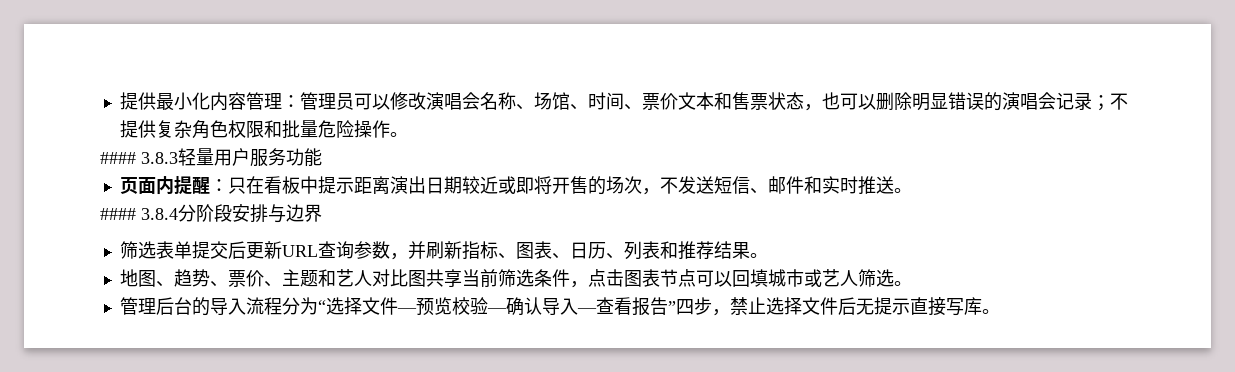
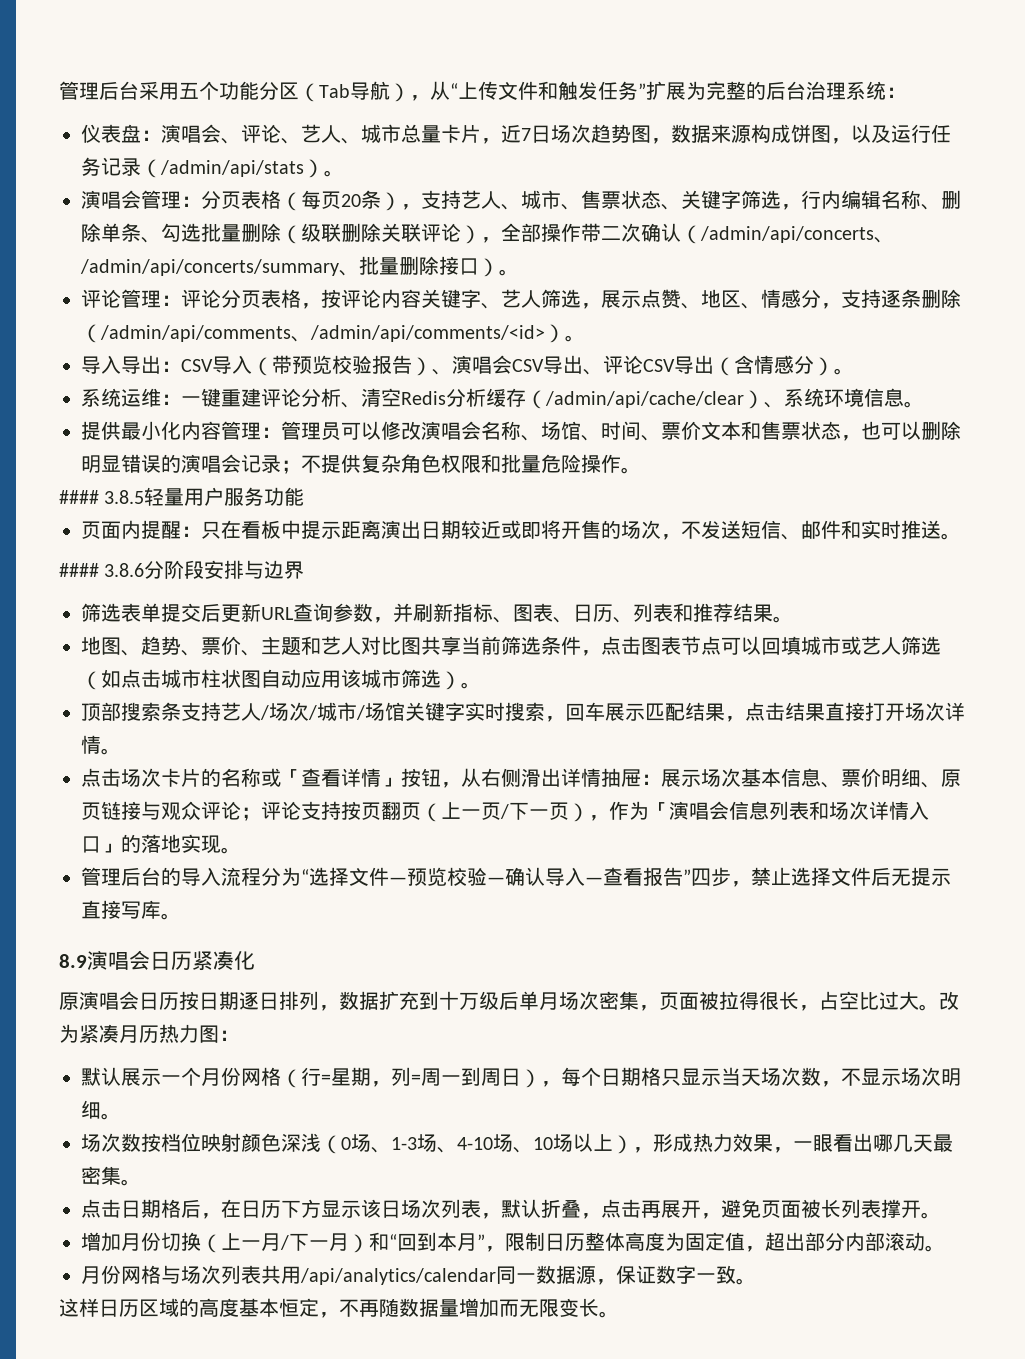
+ 管理后台采用五个功能分区（Tab导航），从“上传文件和触发任务”扩展为完整的后台治理系统：
+ 仪表盘：演唱会、评论、艺人、城市总量卡片，近7日场次趋势图，数据来源构成饼图，以及运行任务记录（/admin/api/stats）。
+ 演唱会管理：分页表格（每页20条），支持艺人、城市、售票状态、关键字筛选，行内编辑名称、删除单条、勾选批量删除（级联删除关联评论），全部操作带二次确认（/admin/api/concerts、/admin/api/concerts/summary、批量删除接口）。
+ 评论管理：评论分页表格，按评论内容关键字、艺人筛选，展示点赞、地区、情感分，支持逐条删除（/admin/api/comments、/admin/api/comments/<id>）。
+ 导入导出：CSV导入（带预览校验报告）、演唱会CSV导出、评论CSV导出（含情感分）。
+ 系统运维：一键重建评论分析、清空Redis分析缓存（/admin/api/cache/clear）、系统环境信息。
- #### 3.8.3轻量用户服务功能
+ #### 3.8.5轻量用户服务功能
- #### 3.8.4分阶段安排与边界
+ #### 3.8.6分阶段安排与边界
- 地图、趋势、票价、主题和艺人对比图共享当前筛选条件，点击图表节点可以回填城市或艺人筛选。
+ 地图、趋势、票价、主题和艺人对比图共享当前筛选条件，点击图表节点可以回填城市或艺人筛选（如点击城市柱状图自动应用该城市筛选）。
+ 顶部搜索条支持艺人/场次/城市/场馆关键字实时搜索，回车展示匹配结果，点击结果直接打开场次详情。
+ 点击场次卡片的名称或「查看详情」按钮，从右侧滑出详情抽屉：展示场次基本信息、票价明细、原页链接与观众评论；评论支持按页翻页（上一页/下一页），作为「演唱会信息列表和场次详情入口」的落地实现。
+ 8.9演唱会日历紧凑化
+ 原演唱会日历按日期逐日排列，数据扩充到十万级后单月场次密集，页面被拉得很长，占空比过大。改为紧凑月历热力图：
+ 默认展示一个月份网格（行=星期，列=周一到周日），每个日期格只显示当天场次数，不显示场次明细。
+ 场次数按档位映射颜色深浅（0场、1-3场、4-10场、10场以上），形成热力效果，一眼看出哪几天最密集。
+ 点击日期格后，在日历下方显示该日场次列表，默认折叠，点击再展开，避免页面被长列表撑开。
+ 增加月份切换（上一月/下一月）和“回到本月”，限制日历整体高度为固定值，超出部分内部滚动。
+ 月份网格与场次列表共用/api/analytics/calendar同一数据源，保证数字一致。
+ 这样日历区域的高度基本恒定，不再随数据量增加而无限变长。

